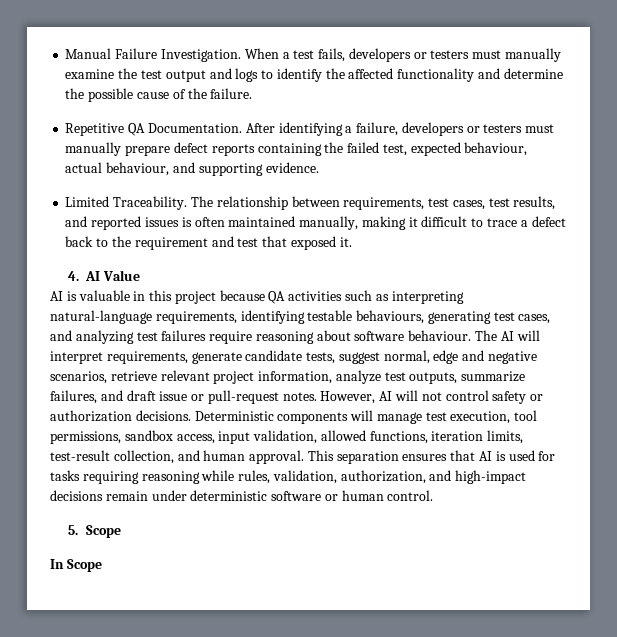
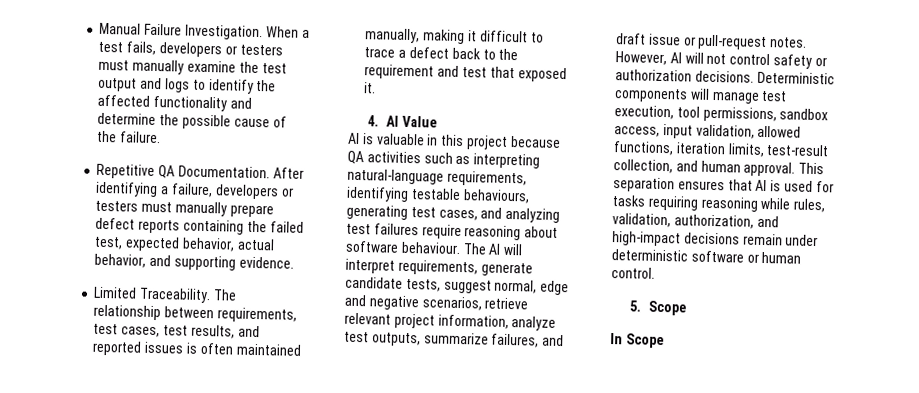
- After identifying a failure, developers or testers must manually prepare defect reports containing the failed test, expected behaviour, actual behaviour, and supporting evidence.
+ After identifying a failure, developers or testers must manually prepare defect reports containing the failed test, expected behavior, actual behavior, and supporting evidence.

